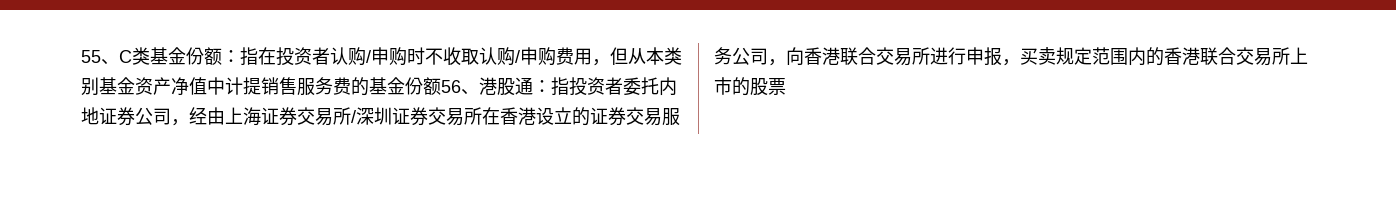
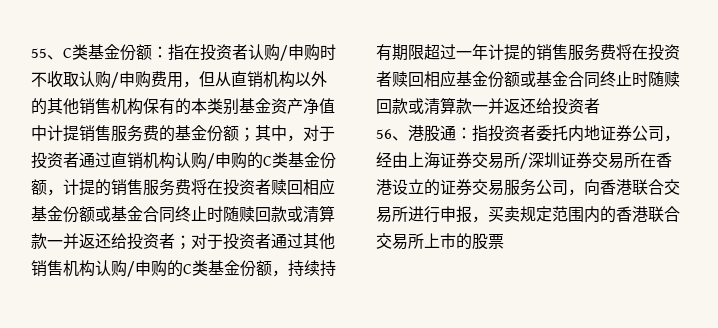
- 指在投资者认购/申购时不收取认购/申购费用，但从本类别基金资产净值中计提销售服务费的基金份额56、港股通：
+ 指在投资者认购/申购时不收取认购/申购费用，但从直销机构以外的其他销售机构保有的本类别基金资产净值中计提销售服务费的基金份额；其中，对于投资者通过直销机构认购/申购的C类基金份额，计提的销售服务费将在投资者赎回相应基金份额或基金合同终止时随赎回款或清算款一并返还给投资者；对于投资者通过其他销售机构认购/申购的C类基金份额，持续持有期限超过一年计提的销售服务费将在投资者赎回相应基金份额或基金合同终止时随赎回款或清算款一并返还给投资者
+ 56、港股通：

